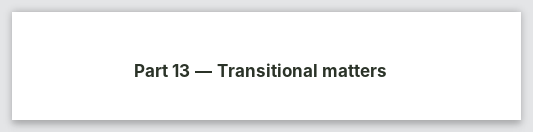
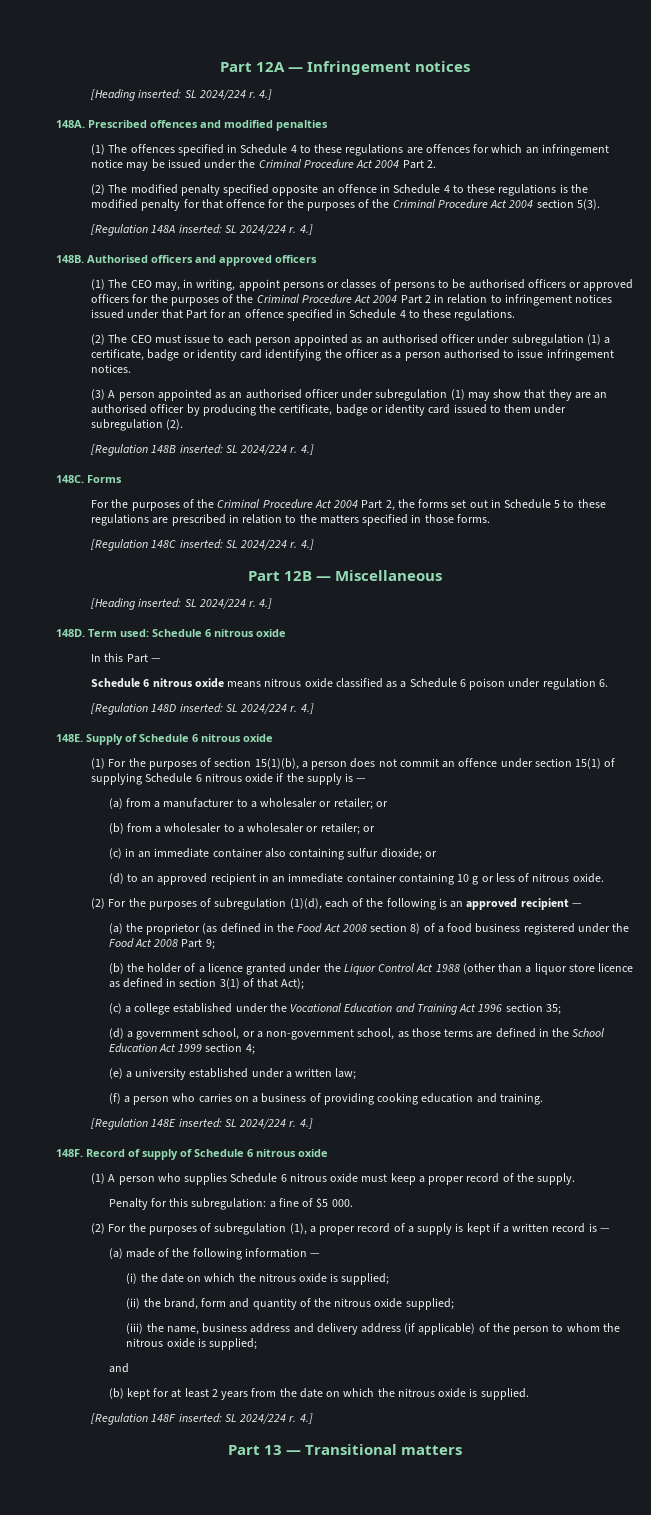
+ Part 12A — Infringement notices
+ [Heading inserted: SL 2024/224 r. 4.]
+ 148A. Prescribed offences and modified penalties
+ (1) The offences specified in Schedule 4 to these regulations are offences for which an infringement notice may be issued under the Criminal Procedure Act 2004 Part 2.
+ (2) The modified penalty specified opposite an offence in Schedule 4 to these regulations is the modified penalty for that offence for the purposes of the Criminal Procedure Act 2004 section 5(3).
+ [Regulation 148A inserted: SL 2024/224 r. 4.]
+ 148B. Authorised officers and approved officers
+ (1) The CEO may, in writing, appoint persons or classes of persons to be authorised officers or approved officers for the purposes of the Criminal Procedure Act 2004 Part 2 in relation to infringement notices issued under that Part for an offence specified in Schedule 4 to these regulations.
+ (2) The CEO must issue to each person appointed as an authorised officer under subregulation (1) a certificate, badge or identity card identifying the officer as a person authorised to issue infringement notices.
+ (3) A person appointed as an authorised officer under subregulation (1) may show that they are an authorised officer by producing the certificate, badge or identity card issued to them under subregulation (2).
+ [Regulation 148B inserted: SL 2024/224 r. 4.]
+ 148C. Forms
+ For the purposes of the Criminal Procedure Act 2004 Part 2, the forms set out in Schedule 5 to these regulations are prescribed in relation to the matters specified in those forms.
+ [Regulation 148C inserted: SL 2024/224 r. 4.]
+ Part 12B — Miscellaneous
+ [Heading inserted: SL 2024/224 r. 4.]
+ 148D. Term used: Schedule 6 nitrous oxide
+ In this Part —
+ Schedule 6 nitrous oxide means nitrous oxide classified as a Schedule 6 poison under regulation 6.
+ [Regulation 148D inserted: SL 2024/224 r. 4.]
+ 148E. Supply of Schedule 6 nitrous oxide
+ (1) For the purposes of section 15(1)(b), a person does not commit an offence under section 15(1) of supplying Schedule 6 nitrous oxide if the supply is —
+ (a) from a manufacturer to a wholesaler or retailer; or
+ (b) from a wholesaler to a wholesaler or retailer; or
+ (c) in an immediate container also containing sulfur dioxide; or
+ (d) to an approved recipient in an immediate container containing 10 g or less of nitrous oxide.
+ (2) For the purposes of subregulation (1)(d), each of the following is an approved recipient —
+ (a) the proprietor (as defined in the Food Act 2008 section 8) of a food business registered under the Food Act 2008 Part 9;
+ (b) the holder of a licence granted under the Liquor Control Act 1988 (other than a liquor store licence as defined in section 3(1) of that Act);
+ (c) a college established under the Vocational Education and Training Act 1996 section 35;
+ (d) a government school, or a non-government school, as those terms are defined in the School Education Act 1999 section 4;
+ (e) a university established under a written law;
+ (f) a person who carries on a business of providing cooking education and training.
+ [Regulation 148E inserted: SL 2024/224 r. 4.]
+ 148F. Record of supply of Schedule 6 nitrous oxide
+ (1) A person who supplies Schedule 6 nitrous oxide must keep a proper record of the supply.
+ Penalty for this subregulation: a fine of $5 000.
+ (2) For the purposes of subregulation (1), a proper record of a supply is kept if a written record is —
+ (a) made of the following information —
+ (i) the date on which the nitrous oxide is supplied;
+ (ii) the brand, form and quantity of the nitrous oxide supplied;
+ (iii) the name, business address and delivery address (if applicable) of the person to whom the nitrous oxide is supplied;
+ and
+ (b) kept for at least 2 years from the date on which the nitrous oxide is supplied.
+ [Regulation 148F inserted: SL 2024/224 r. 4.]

